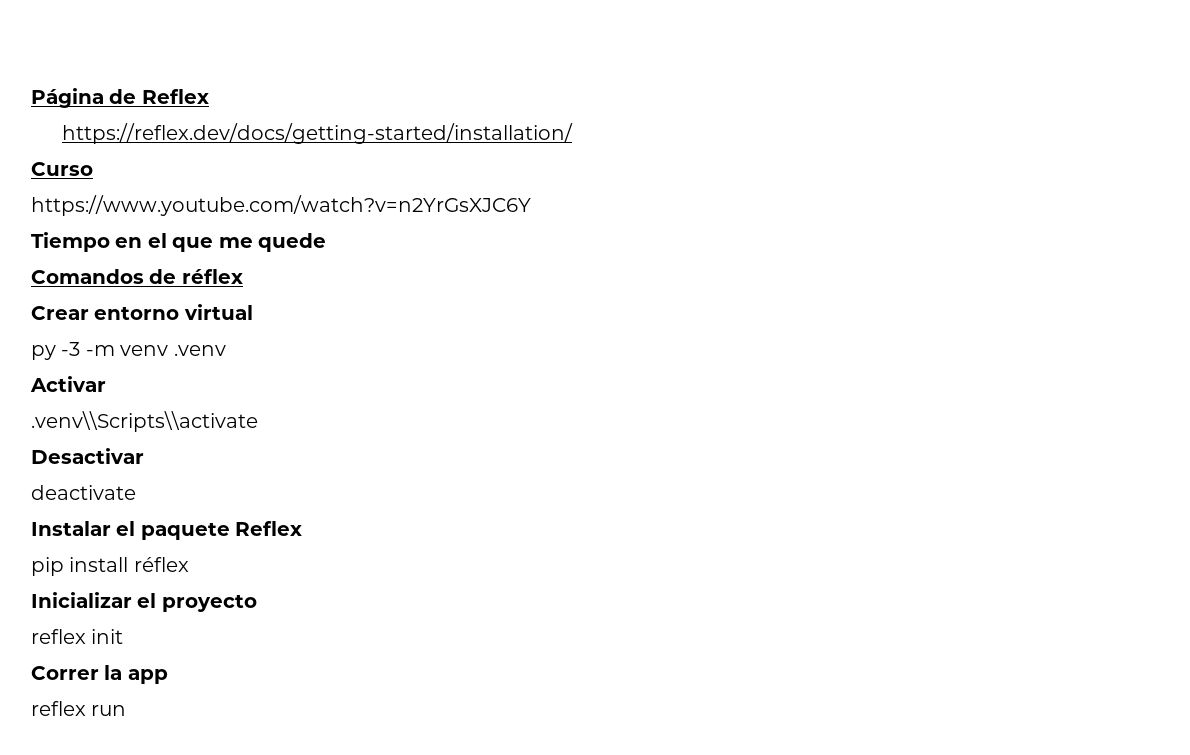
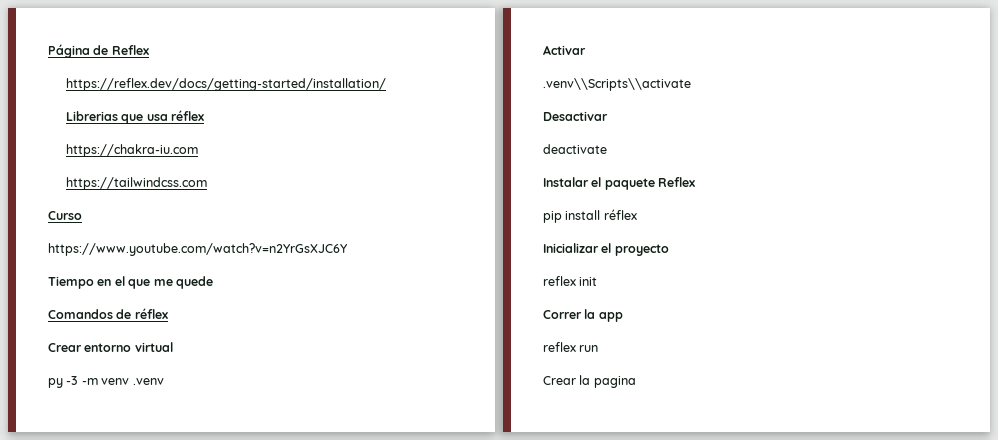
+ Librerias que usa réflex
+ https://chakra-iu.com
+ https://tailwindcss.com
+ Crear la pagina

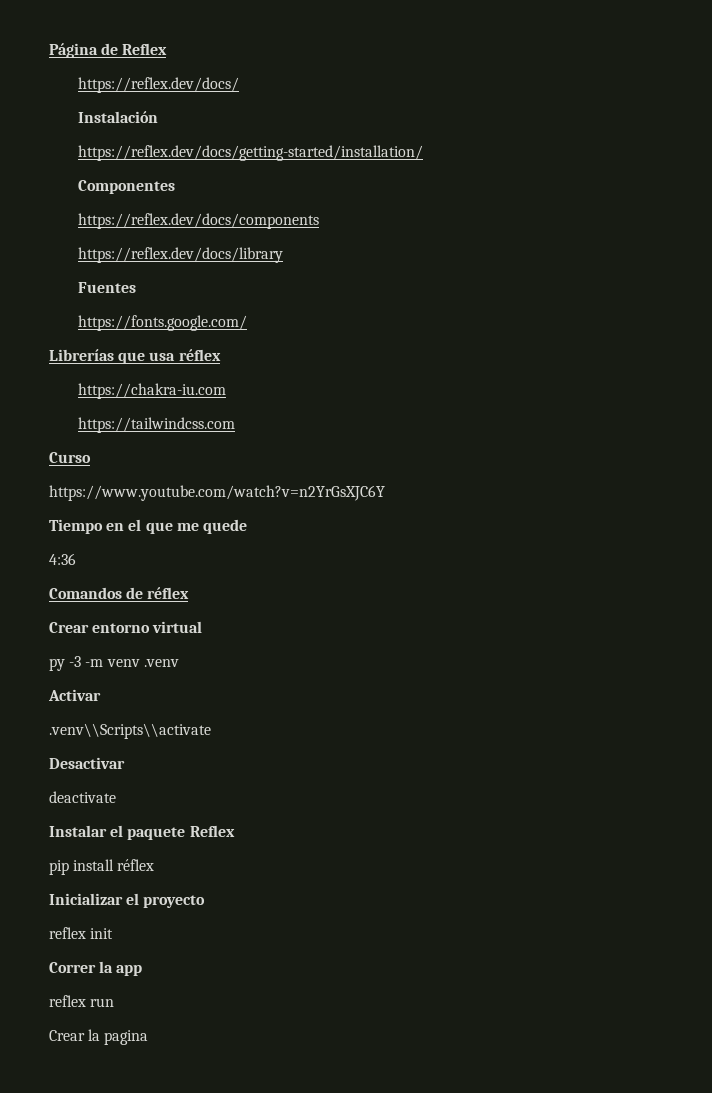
+ https://reflex.dev/docs/
+ Instalación
- Librerias que usa réflex
+ Componentes
+ https://reflex.dev/docs/components
+ https://reflex.dev/docs/library
+ Fuentes
+ https://fonts.google.com/
+ Librerías que usa réflex
+ 4:36

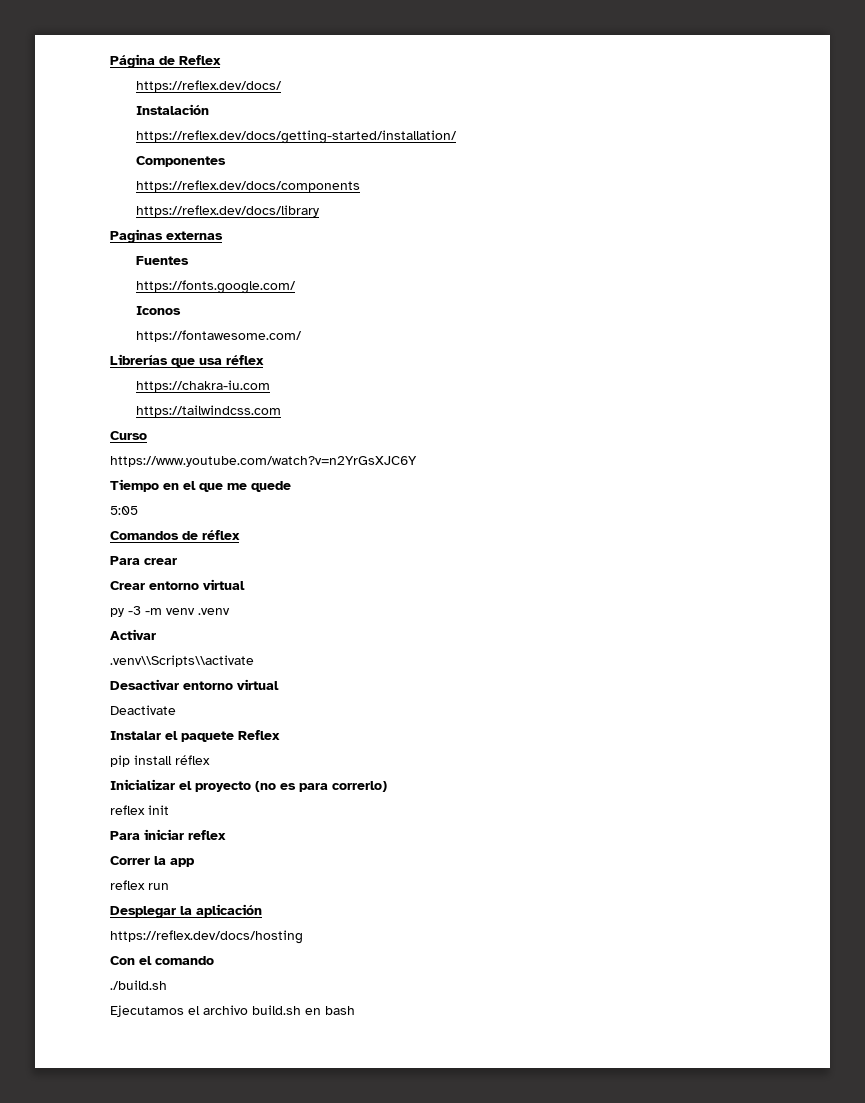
+ Paginas externas
+ Iconos
+ https://fontawesome.com/
- 4:36
+ 5:05
+ Para crear
- Desactivar
- deactivate
+ Desactivar entorno virtual
+ Deactivate
- Inicializar el proyecto
+ Inicializar el proyecto (no es para correrlo)
+ Para iniciar reflex
- Crear la pagina
+ Desplegar la aplicación
+ https://reflex.dev/docs/hosting
+ Con el comando
+ ./build.sh
+ Ejecutamos el archivo build.sh en bash

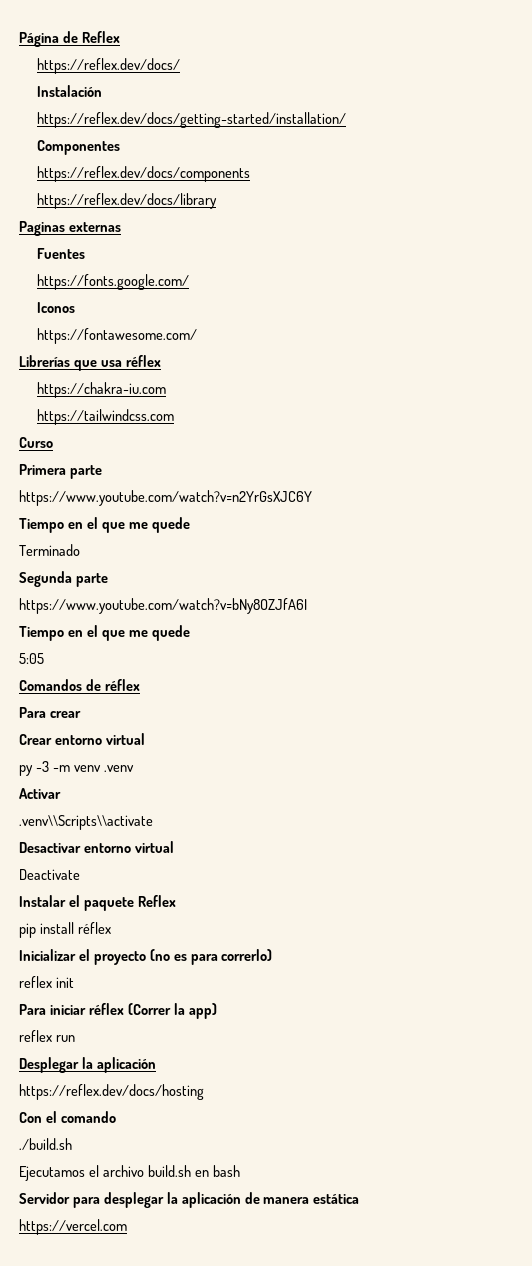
+ Primera parte
+ Terminado
+ Segunda parte
+ https://www.youtube.com/watch?v=bNy8OZJfA6I
+ Tiempo en el que me quede
- Para iniciar reflex
- Correr la app
+ Para iniciar réflex (Correr la app)
+ Servidor para desplegar la aplicación de manera estática
+ https://vercel.com

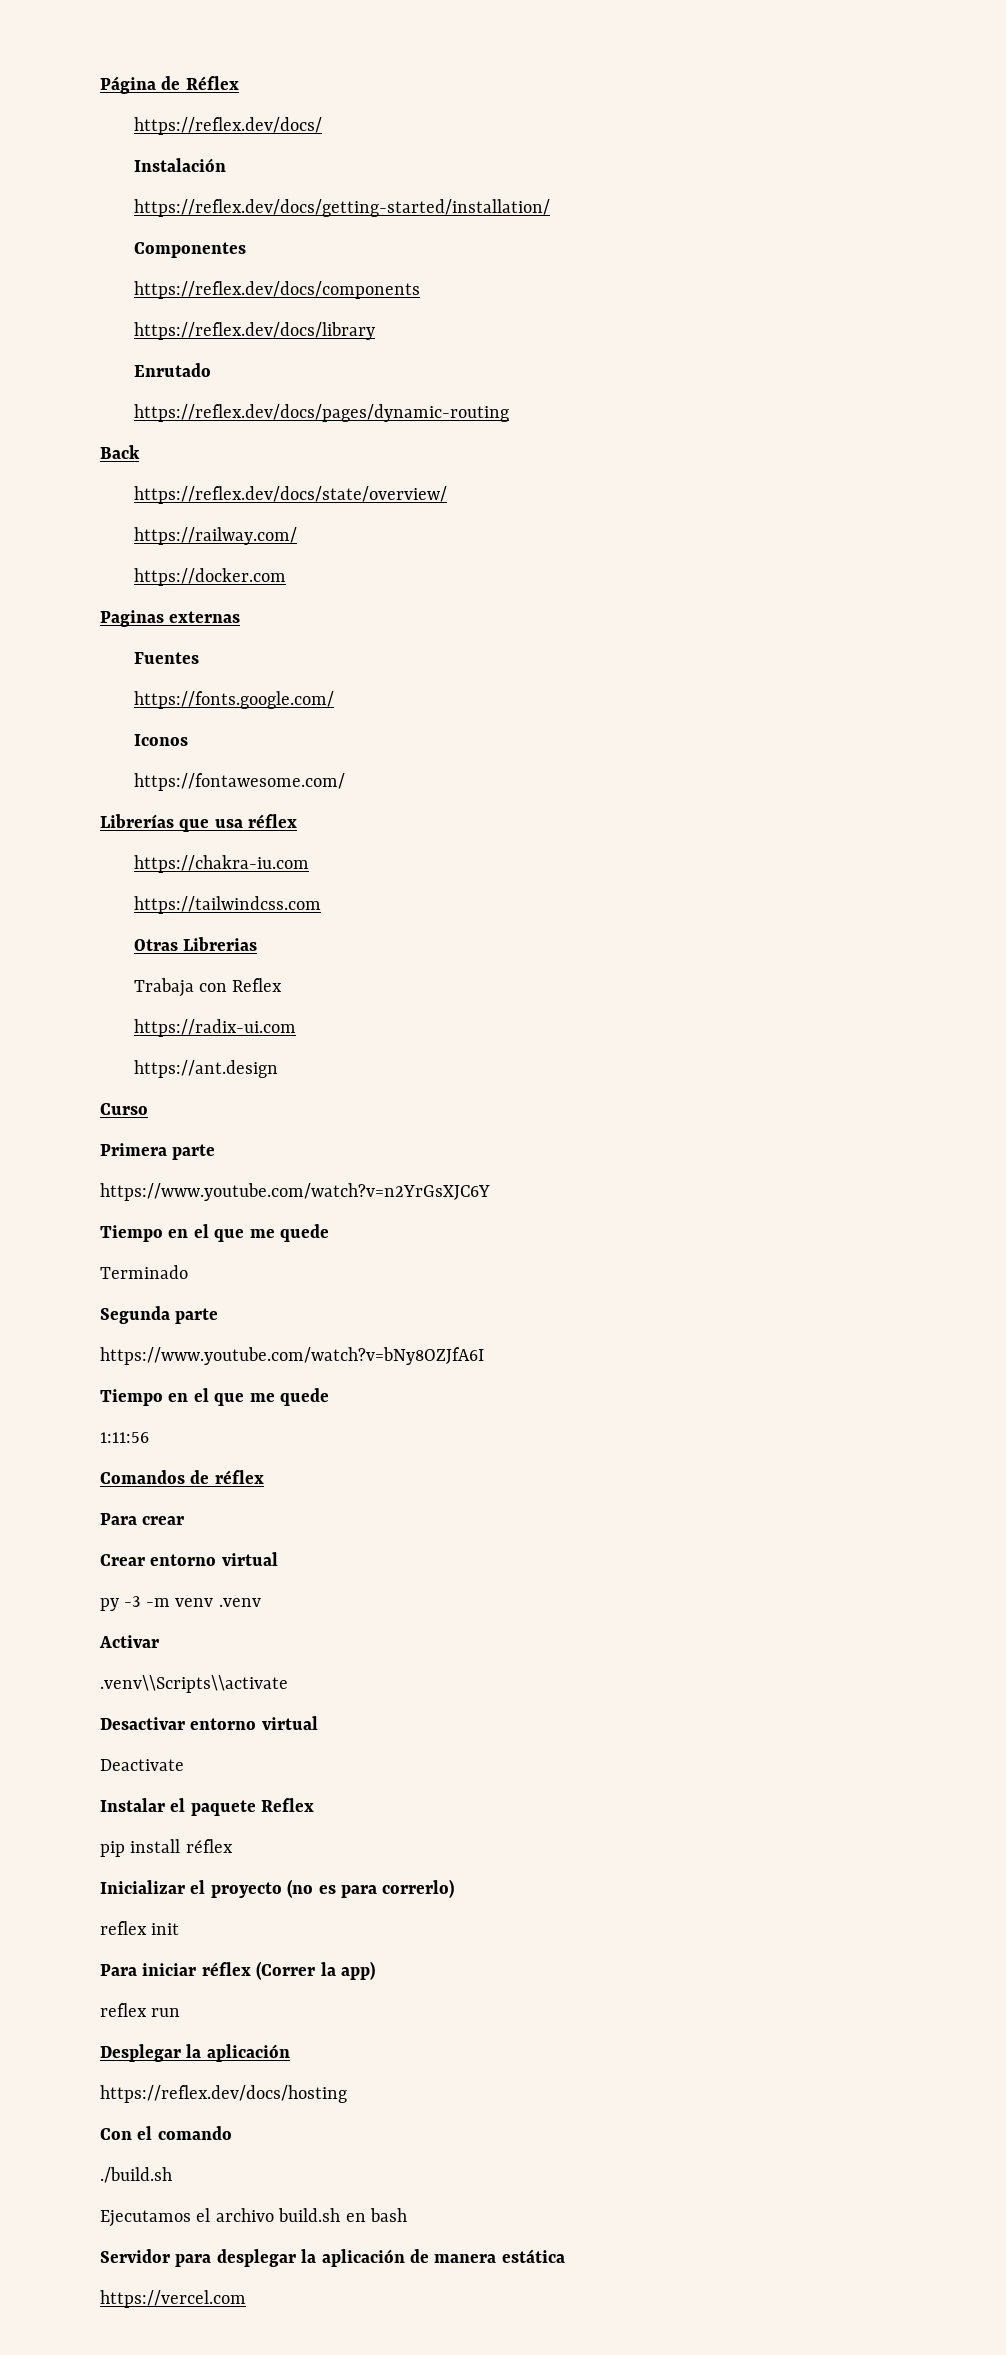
- Página de Reflex
+ Página de Réflex
+ Enrutado
+ https://reflex.dev/docs/pages/dynamic-routing
+ Back
+ https://reflex.dev/docs/state/overview/
+ https://railway.com/
+ https://docker.com
+ Otras Librerias
+ Trabaja con Reflex
+ https://radix-ui.com
+ https://ant.design
- 5:05
+ 1:11:56

